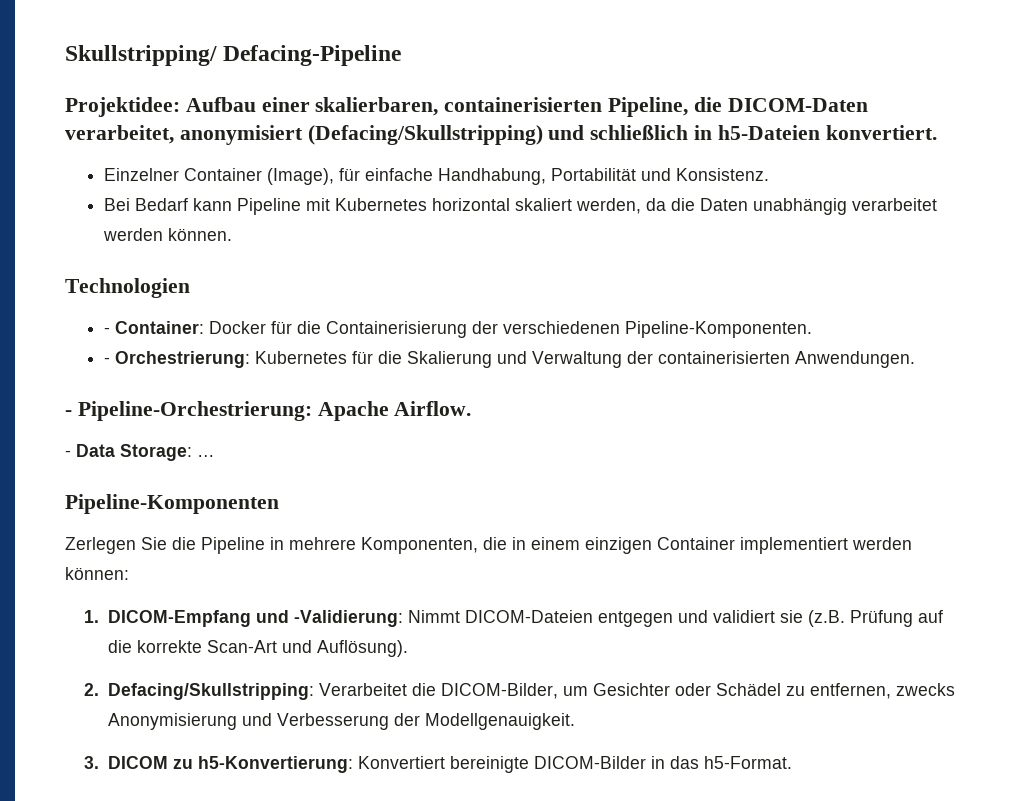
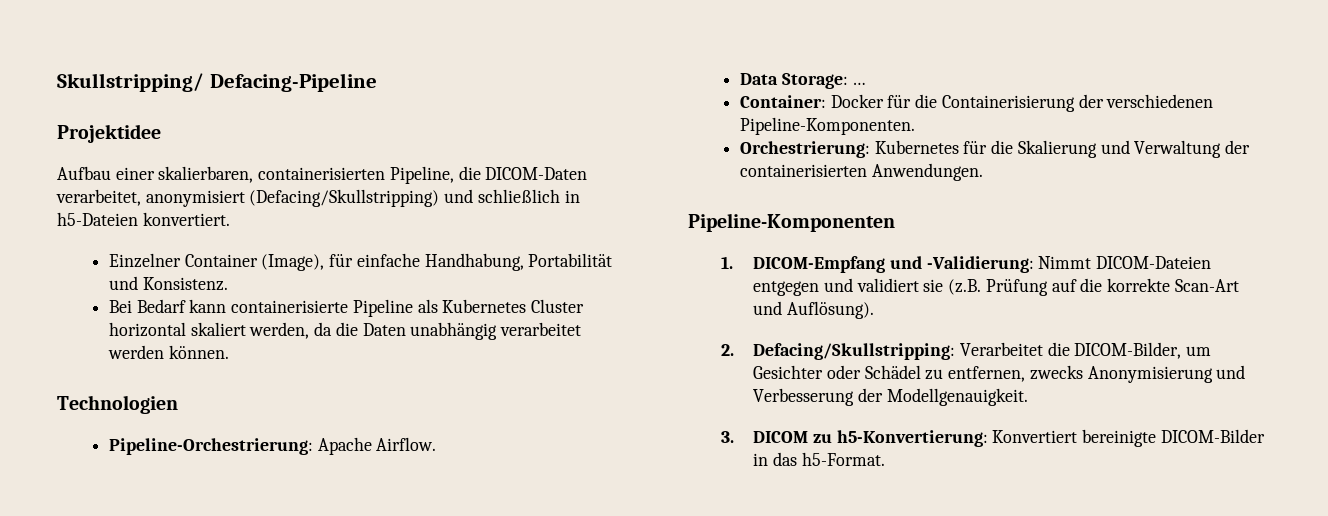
- Projektidee: Aufbau einer skalierbaren, containerisierten Pipeline, die DICOM-Daten verarbeitet, anonymisiert (Defacing/Skullstripping) und schließlich in h5-Dateien konvertiert.
+ Projektidee
+ Aufbau einer skalierbaren, containerisierten Pipeline, die DICOM-Daten verarbeitet, anonymisiert (Defacing/Skullstripping) und schließlich in h5-Dateien konvertiert.
- Bei Bedarf kann Pipeline mit Kubernetes horizontal skaliert werden, da die Daten unabhängig verarbeitet werden können.
+ Bei Bedarf kann containerisierte Pipeline als Kubernetes Cluster horizontal skaliert werden, da die Daten unabhängig verarbeitet werden können.
- - Container: Docker für die Containerisierung der verschiedenen Pipeline-Komponenten.
+ Pipeline-Orchestrierung: Apache Airflow.
+ Data Storage: …
+ Container: Docker für die Containerisierung der verschiedenen Pipeline-Komponenten.
- - Orchestrierung: Kubernetes für die Skalierung und Verwaltung der containerisierten Anwendungen.
+ Orchestrierung: Kubernetes für die Skalierung und Verwaltung der containerisierten Anwendungen.
- - Pipeline-Orchestrierung: Apache Airflow.
- - Data Storage: …
  Pipeline-Komponenten
- Zerlegen Sie die Pipeline in mehrere Komponenten, die in einem einzigen Container implementiert werden können:

